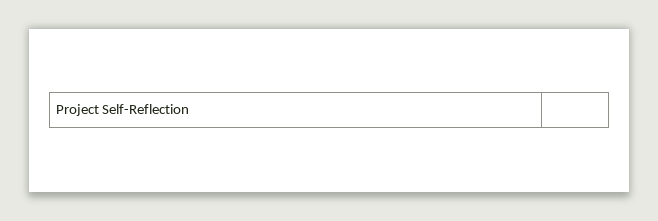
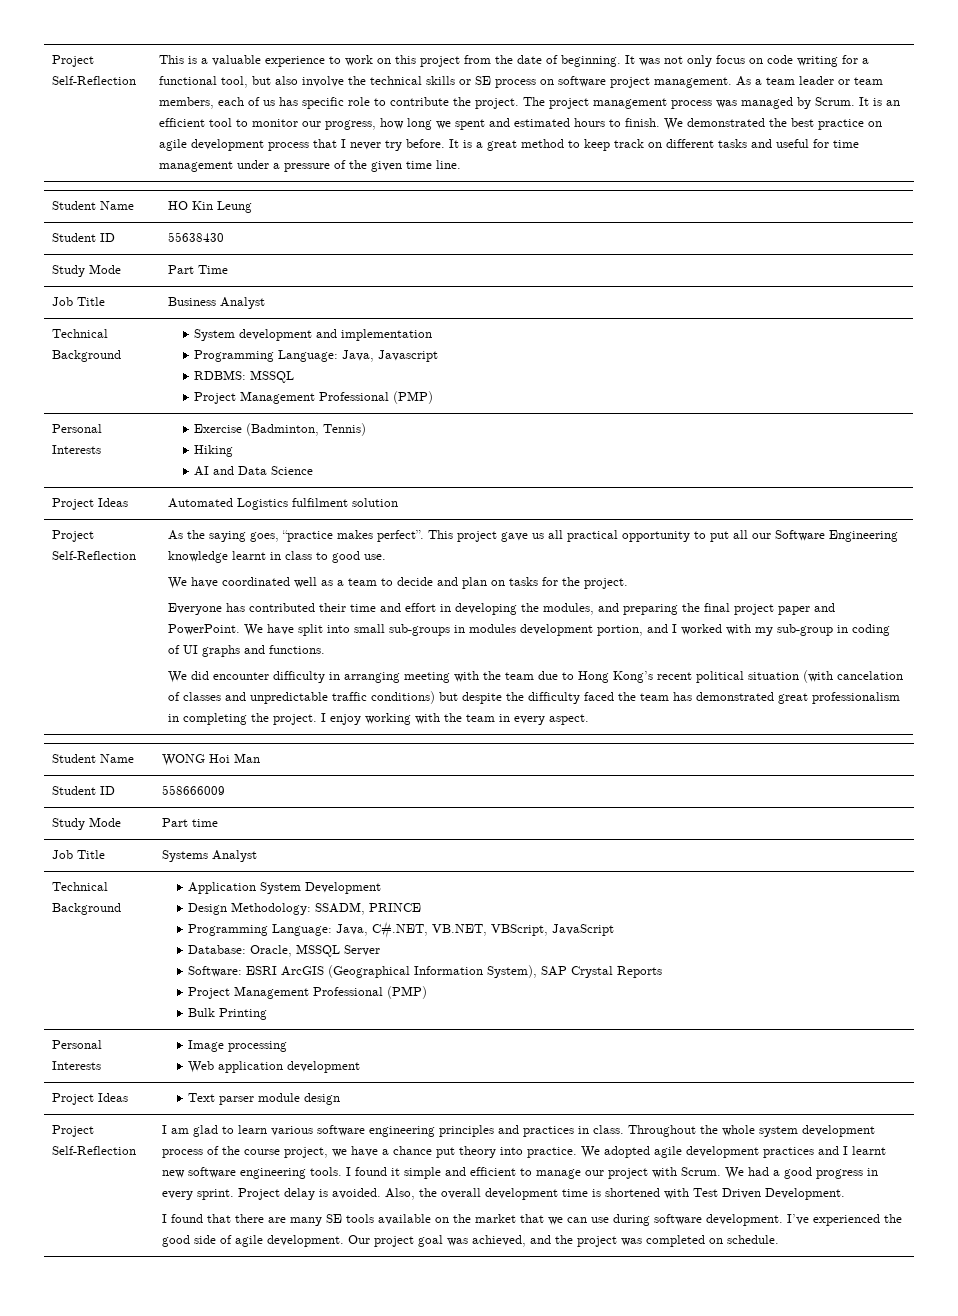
- Project Self-Reflection
+ Project Self-Reflection | This is a valuable experience to work on this project from the date of beginning. It was not only focus on code writing for a functional tool, but also involve the technical skills or SE process on software project management. As a team leader or team members, each of us has specific role to contribute the project. The project management process was managed by Scrum. It is an efficient tool to monitor our progress, how long we spent and estimated hours to finish. We demonstrated the best practice on agile development process that I never try before. It is a great method to keep track on different tasks and useful for time management under a pressure of the given time line.
+ Student Name | HO Kin Leung
+ Student ID | 55638430
+ Study Mode | Part Time
+ Job Title | Business Analyst
+ Technical Background | System development and implementation
+ Programming Language: Java, Javascript
+ RDBMS: MSSQL
+ Project Management Professional (PMP)
+ Personal Interests | Exercise (Badminton, Tennis)
+ Hiking
+ AI and Data Science
+ Project Ideas | Automated Logistics fulfilment solution
+ Project Self-Reflection | As the saying goes, “practice makes perfect”. This project gave us all practical opportunity to put all our Software Engineering knowledge learnt in class to good use.
+ We have coordinated well as a team to decide and plan on tasks for the project.
+ Everyone has contributed their time and effort in developing the modules, and preparing the final project paper and PowerPoint. We have split into small sub-groups in modules development portion, and I worked with my sub-group in coding of UI graphs and functions.
+ We did encounter difficulty in arranging meeting with the team due to Hong Kong’s recent political situation (with cancelation of classes and unpredictable traffic conditions) but despite the difficulty faced the team has demonstrated great professionalism in completing the project. I enjoy working with the team in every aspect.
+ Student Name | WONG Hoi Man
+ Student ID | 558666009
+ Study Mode | Part time
+ Job Title | Systems Analyst
+ Technical Background | Application System Development
+ Design Methodology: SSADM, PRINCE
+ Programming Language: Java, C#.NET, VB.NET, VBScript, JavaScript
+ Database: Oracle, MSSQL Server
+ Software: ESRI ArcGIS (Geographical Information System), SAP Crystal Reports
+ Project Management Professional (PMP)
+ Bulk Printing
+ Personal Interests | Image processing
+ Web application development
+ Project Ideas | Text parser module design
+ Project Self-Reflection | I am glad to learn various software engineering principles and practices in class. Throughout the whole system development process of the course project, we have a chance put theory into practice. We adopted agile development practices and I learnt new software engineering tools. I found it simple and efficient to manage our project with Scrum. We had a good progress in every sprint. Project delay is avoided. Also, the overall development time is shortened with Test Driven Development.
+ I found that there are many SE tools available on the market that we can use during software development. I’ve experienced the good side of agile development. Our project goal was achieved, and the project was completed on schedule.

